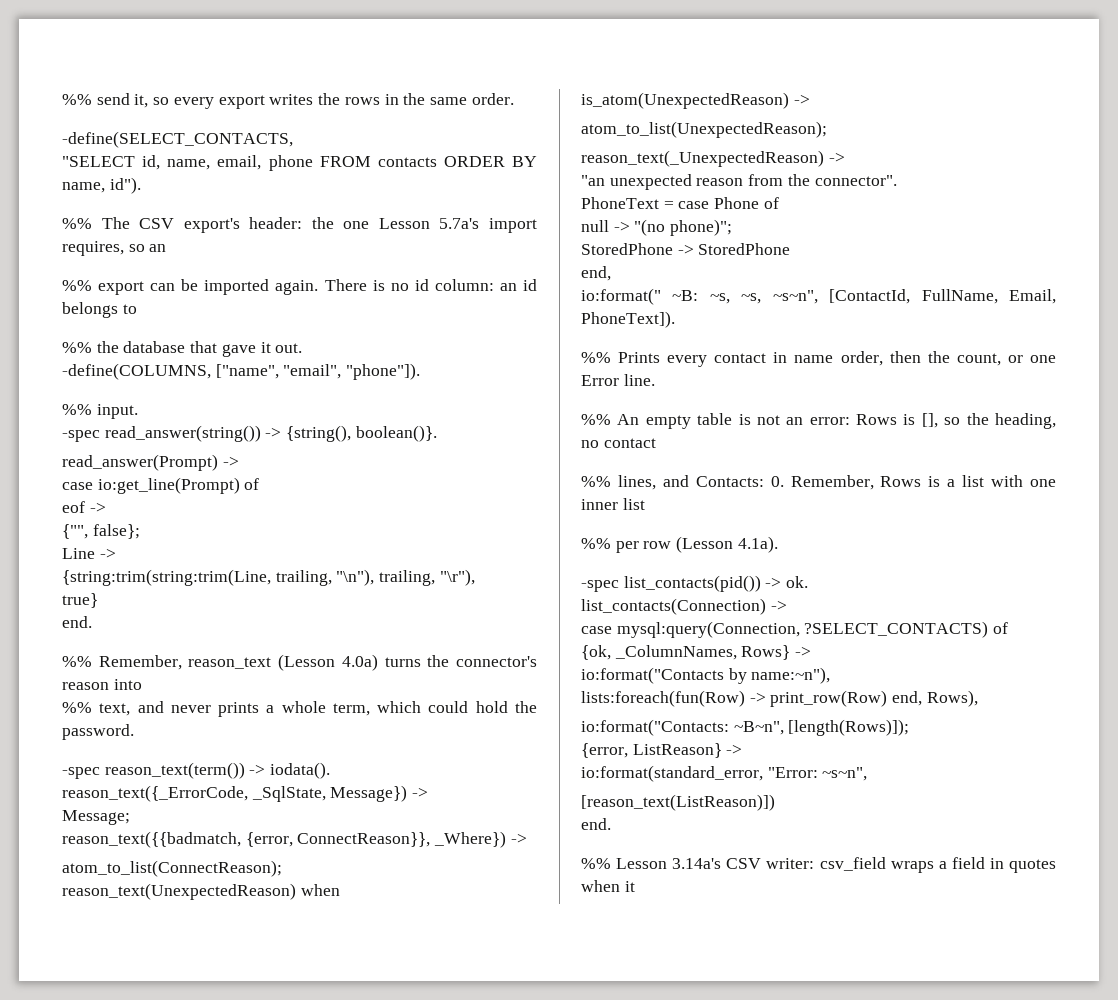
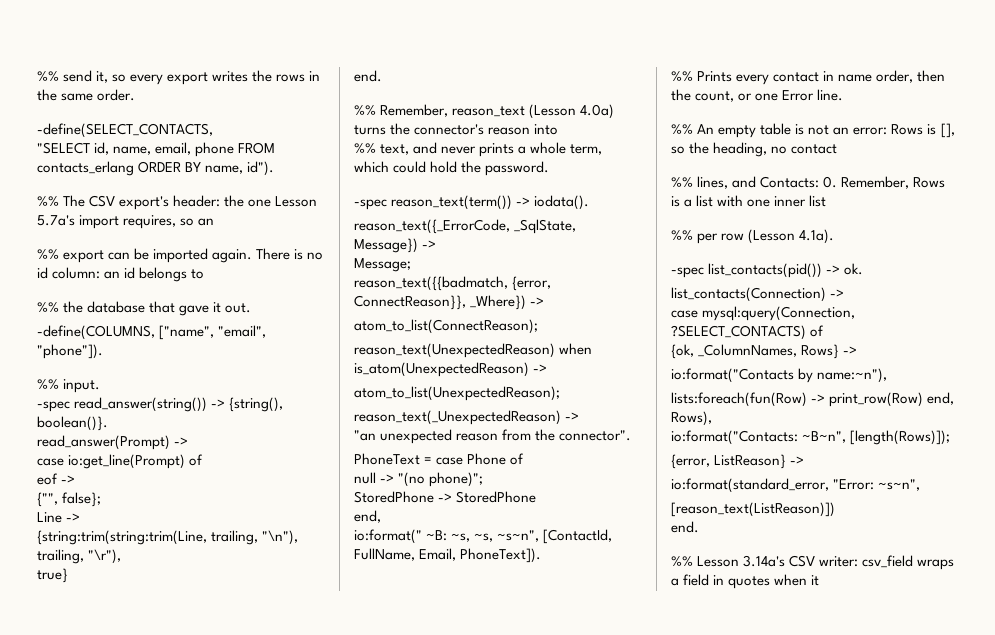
- "SELECT id, name, email, phone FROM contacts ORDER BY name, id").
+ "SELECT id, name, email, phone FROM contacts_erlang ORDER BY name, id").

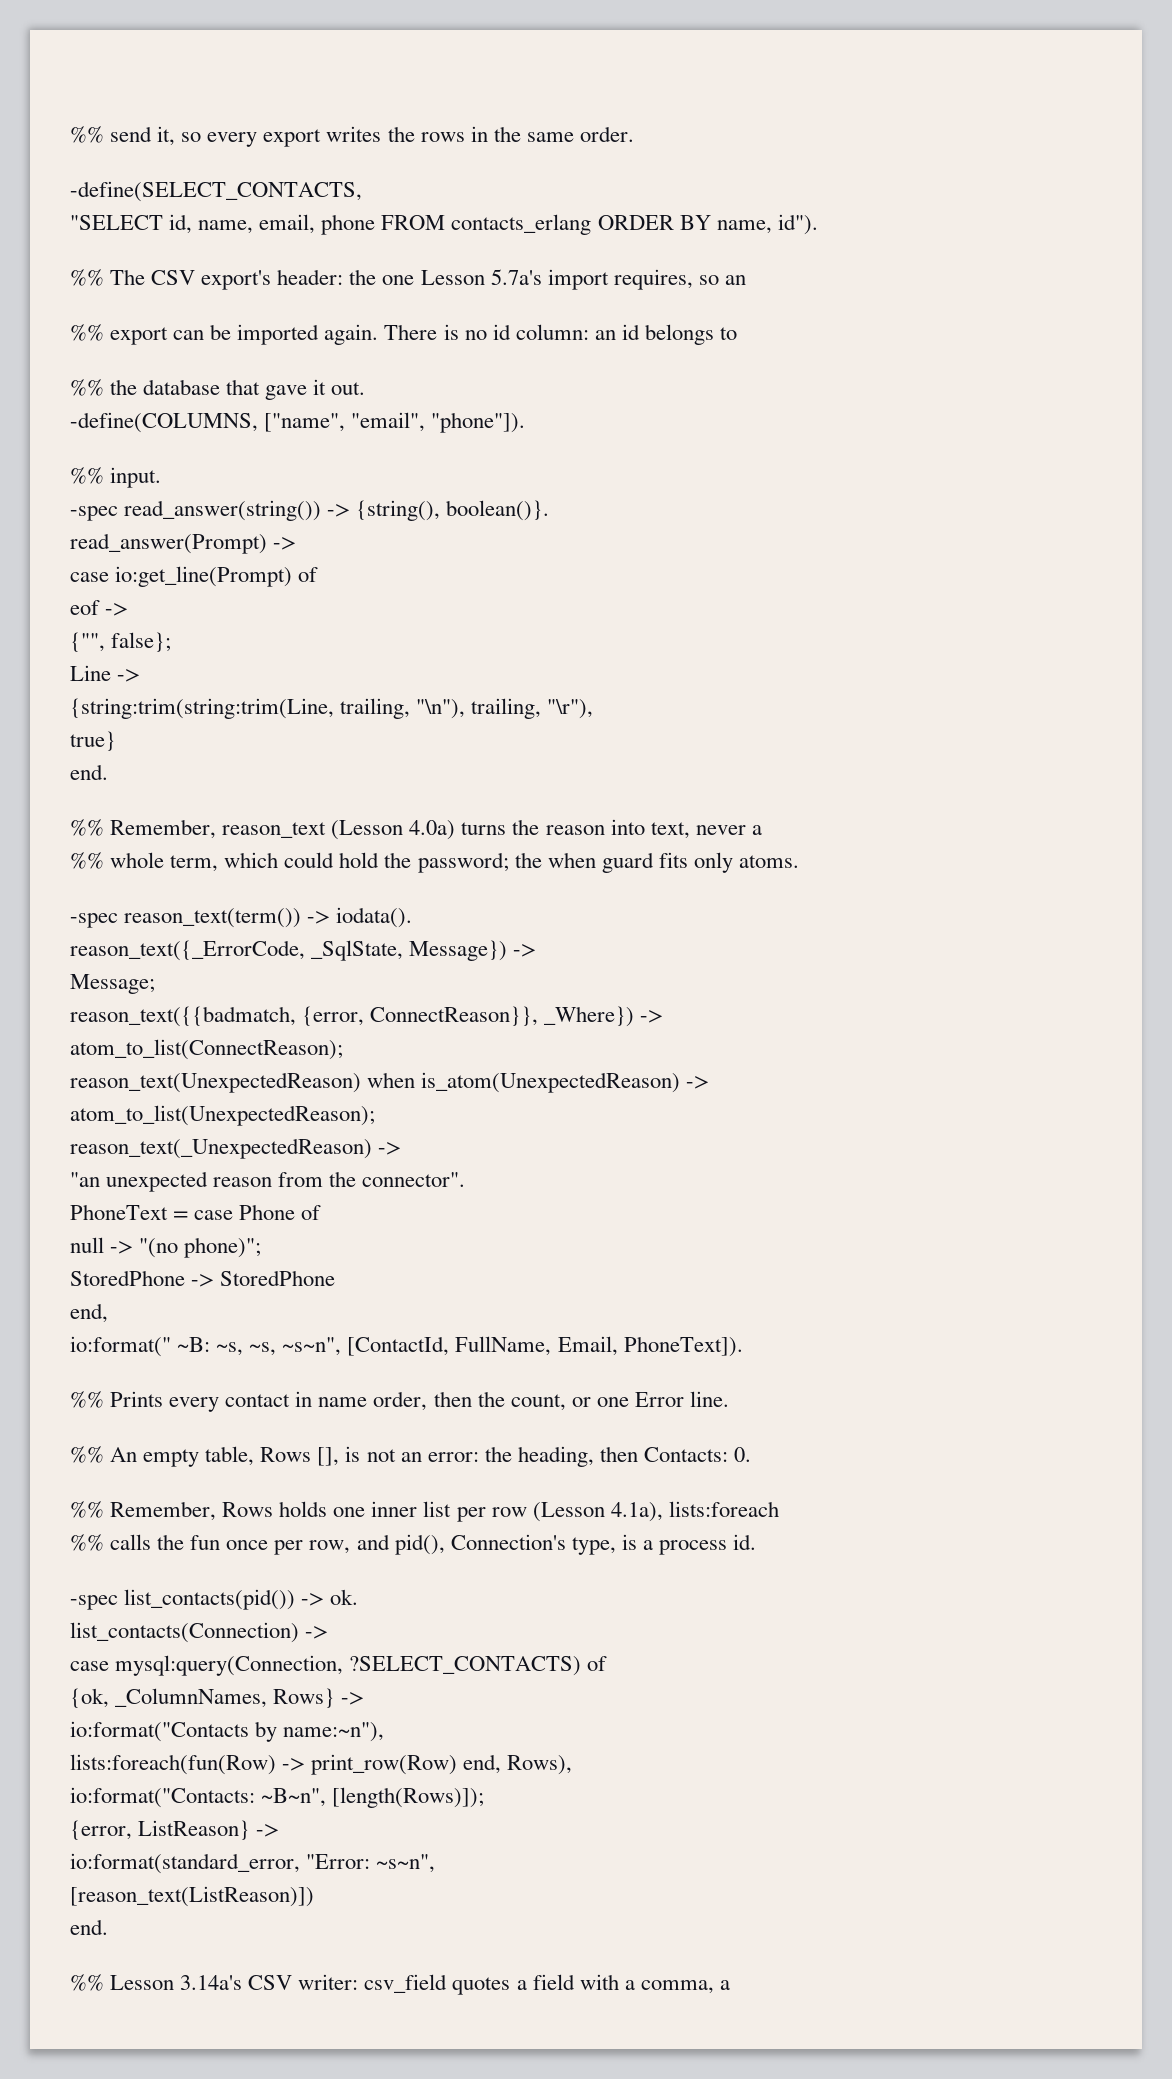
- %% Remember, reason_text (Lesson 4.0a) turns the connector's reason into
- %% text, and never prints a whole term, which could hold the password.
+ %% Remember, reason_text (Lesson 4.0a) turns the reason into text, never a
+ %% whole term, which could hold the password; the when guard fits only atoms.
- %% An empty table is not an error: Rows is [], so the heading, no contact
- %% lines, and Contacts: 0. Remember, Rows is a list with one inner list
- %% per row (Lesson 4.1a).
+ %% An empty table, Rows [], is not an error: the heading, then Contacts: 0.
+ %% Remember, Rows holds one inner list per row (Lesson 4.1a), lists:foreach
+ %% calls the fun once per row, and pid(), Connection's type, is a process id.
- %% Lesson 3.14a's CSV writer: csv_field wraps a field in quotes when it
+ %% Lesson 3.14a's CSV writer: csv_field quotes a field with a comma, a

